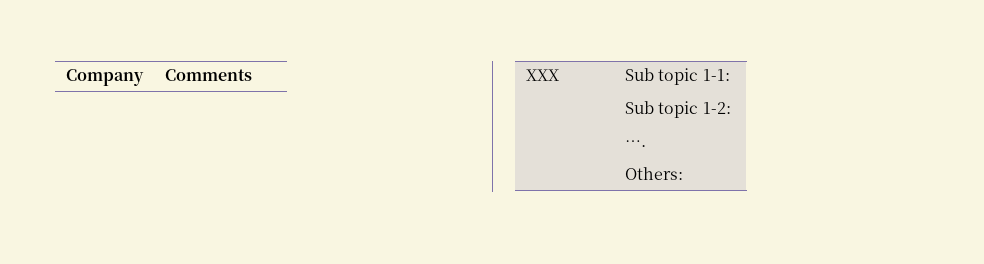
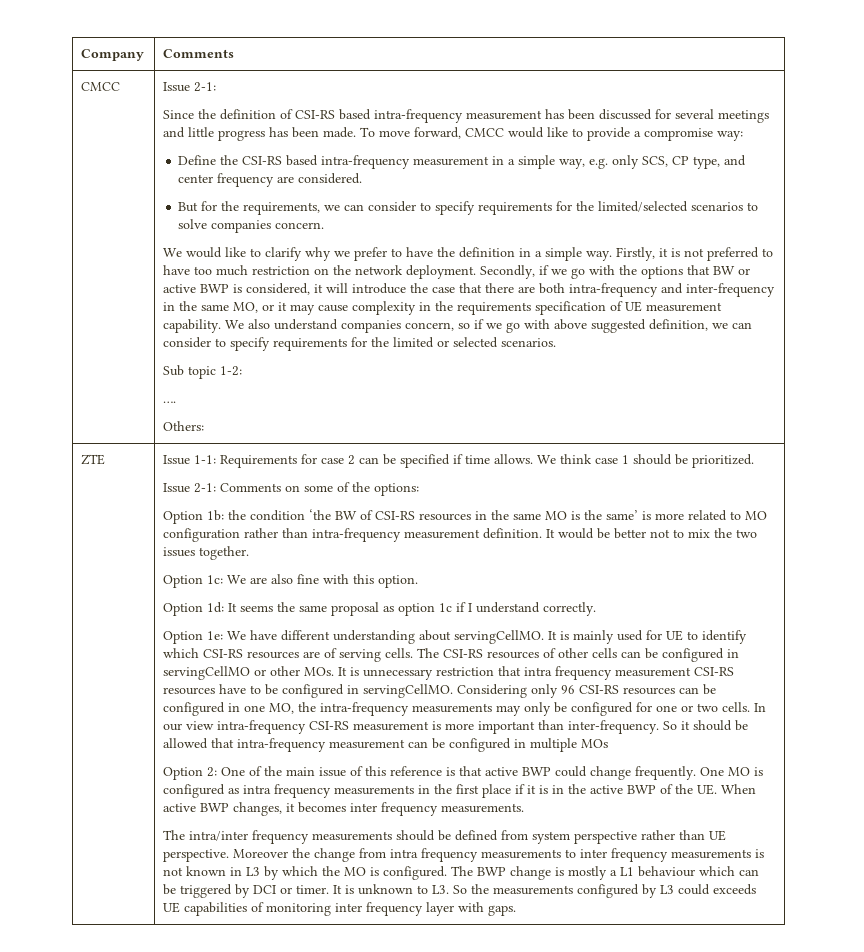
- XXX | Sub topic 1-1:
+ CMCC | Issue 2-1:
+ Since the definition of CSI-RS based intra-frequency measurement has been discussed for several meetings and little progress has been made. To move forward, CMCC would like to provide a compromise way:
+ Define the CSI-RS based intra-frequency measurement in a simple way, e.g. only SCS, CP type, and center frequency are considered.
+ But for the requirements, we can consider to specify requirements for the limited/selected scenarios to solve companies concern.
+ We would like to clarify why we prefer to have the definition in a simple way. Firstly, it is not preferred to have too much restriction on the network deployment. Secondly, if we go with the options that BW or active BWP is considered, it will introduce the case that there are both intra-frequency and inter-frequency in the same MO, or it may cause complexity in the requirements specification of UE measurement capability. We also understand companies concern, so if we go with above suggested definition, we can consider to specify requirements for the limited or selected scenarios.
+ ZTE | Issue 1-1: Requirements for case 2 can be specified if time allows. We think case 1 should be prioritized.
+ Issue 2-1: Comments on some of the options:
+ Option 1b: the condition ‘the BW of CSI-RS resources in the same MO is the same’ is more related to MO configuration rather than intra-frequency measurement definition. It would be better not to mix the two issues together.
+ Option 1c: We are also fine with this option.
+ Option 1d: It seems the same proposal as option 1c if I understand correctly.
+ Option 1e: We have different understanding about servingCellMO. It is mainly used for UE to identify which CSI-RS resources are of serving cells. The CSI-RS resources of other cells can be configured in servingCellMO or other MOs. It is unnecessary restriction that intra frequency measurement CSI-RS resources have to be configured in servingCellMO. Considering only 96 CSI-RS resources can be configured in one MO, the intra-frequency measurements may only be configured for one or two cells. In our view intra-frequency CSI-RS measurement is more important than inter-frequency. So it should be allowed that intra-frequency measurement can be configured in multiple MOs
+ Option 2: One of the main issue of this reference is that active BWP could change frequently. One MO is configured as intra frequency measurements in the first place if it is in the active BWP of the UE. When active BWP changes, it becomes inter frequency measurements.
+ The intra/inter frequency measurements should be defined from system perspective rather than UE perspective. Moreover the change from intra frequency measurements to inter frequency measurements is not known in L3 by which the MO is configured. The BWP change is mostly a L1 behaviour which can be triggered by DCI or timer. It is unknown to L3. So the measurements configured by L3 could exceeds UE capabilities of monitoring inter frequency layer with gaps.

